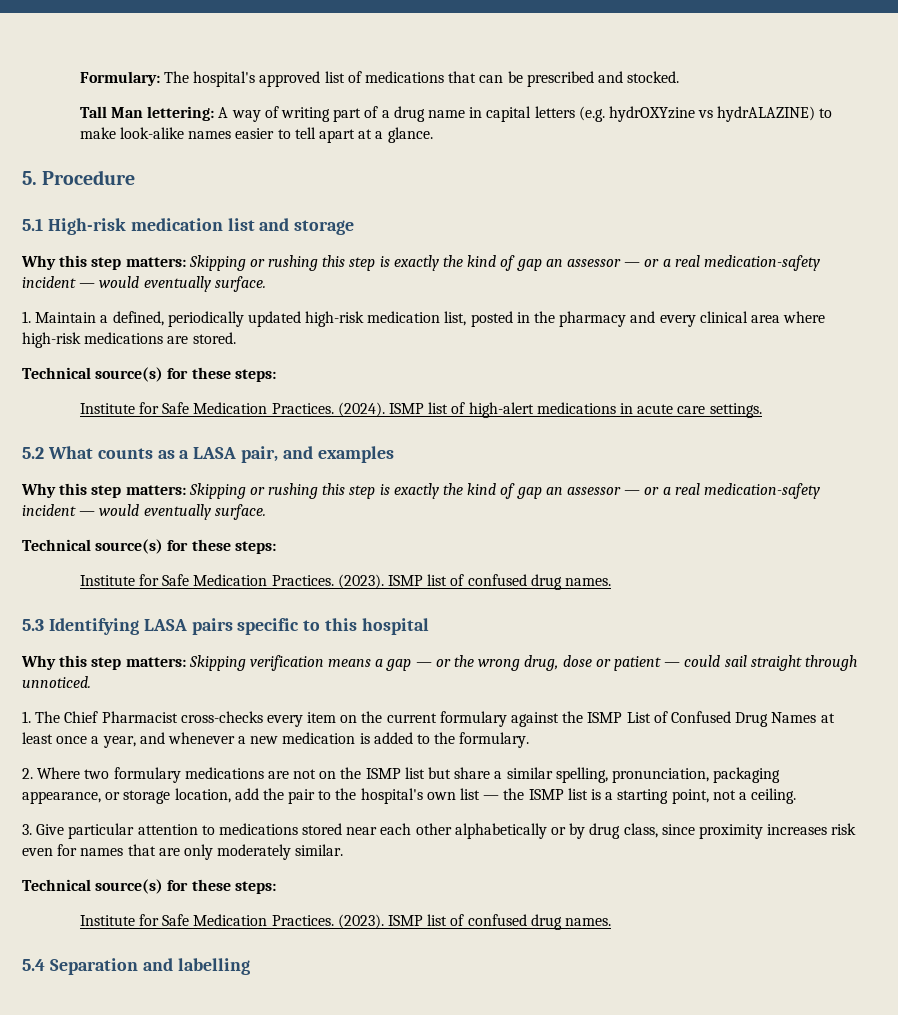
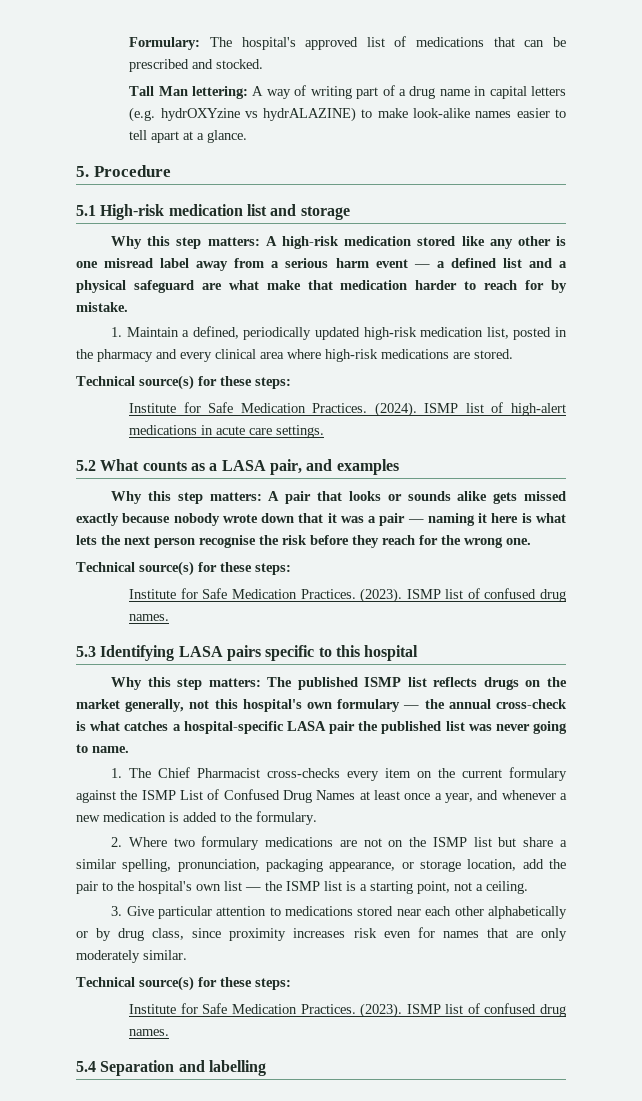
  5.1 High-risk medication list and storage
- Why this step matters: Skipping or rushing this step is exactly the kind of gap an assessor — or a real medication-safety incident — would eventually surface.
+ Why this step matters: A high-risk medication stored like any other is one misread label away from a serious harm event — a defined list and a physical safeguard are what make that medication harder to reach for by mistake.
  5.2 What counts as a LASA pair, and examples
- Why this step matters: Skipping or rushing this step is exactly the kind of gap an assessor — or a real medication-safety incident — would eventually surface.
+ Why this step matters: A pair that looks or sounds alike gets missed exactly because nobody wrote down that it was a pair — naming it here is what lets the next person recognise the risk before they reach for the wrong one.
- Why this step matters: Skipping verification means a gap — or the wrong drug, dose or patient — could sail straight through unnoticed.
+ Why this step matters: The published ISMP list reflects drugs on the market generally, not this hospital's own formulary — the annual cross-check is what catches a hospital-specific LASA pair the published list was never going to name.

